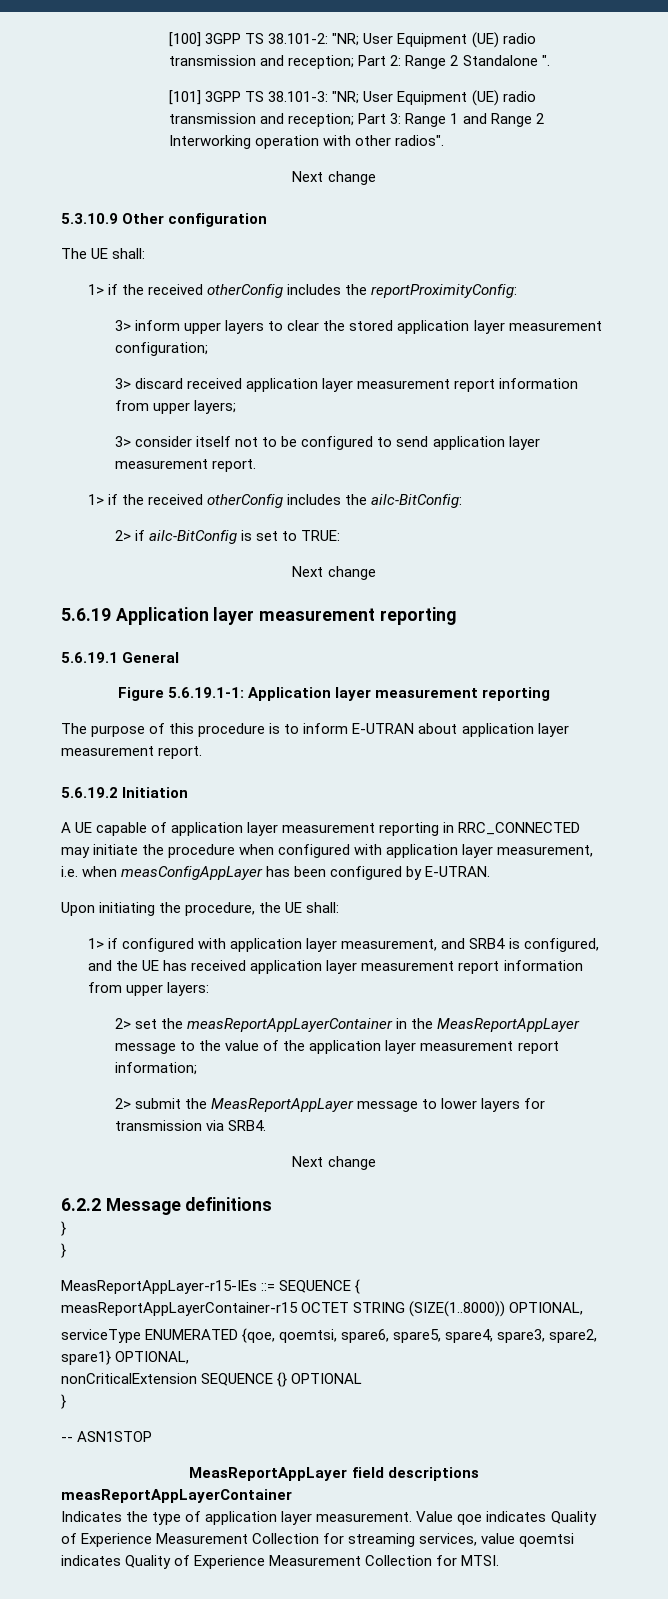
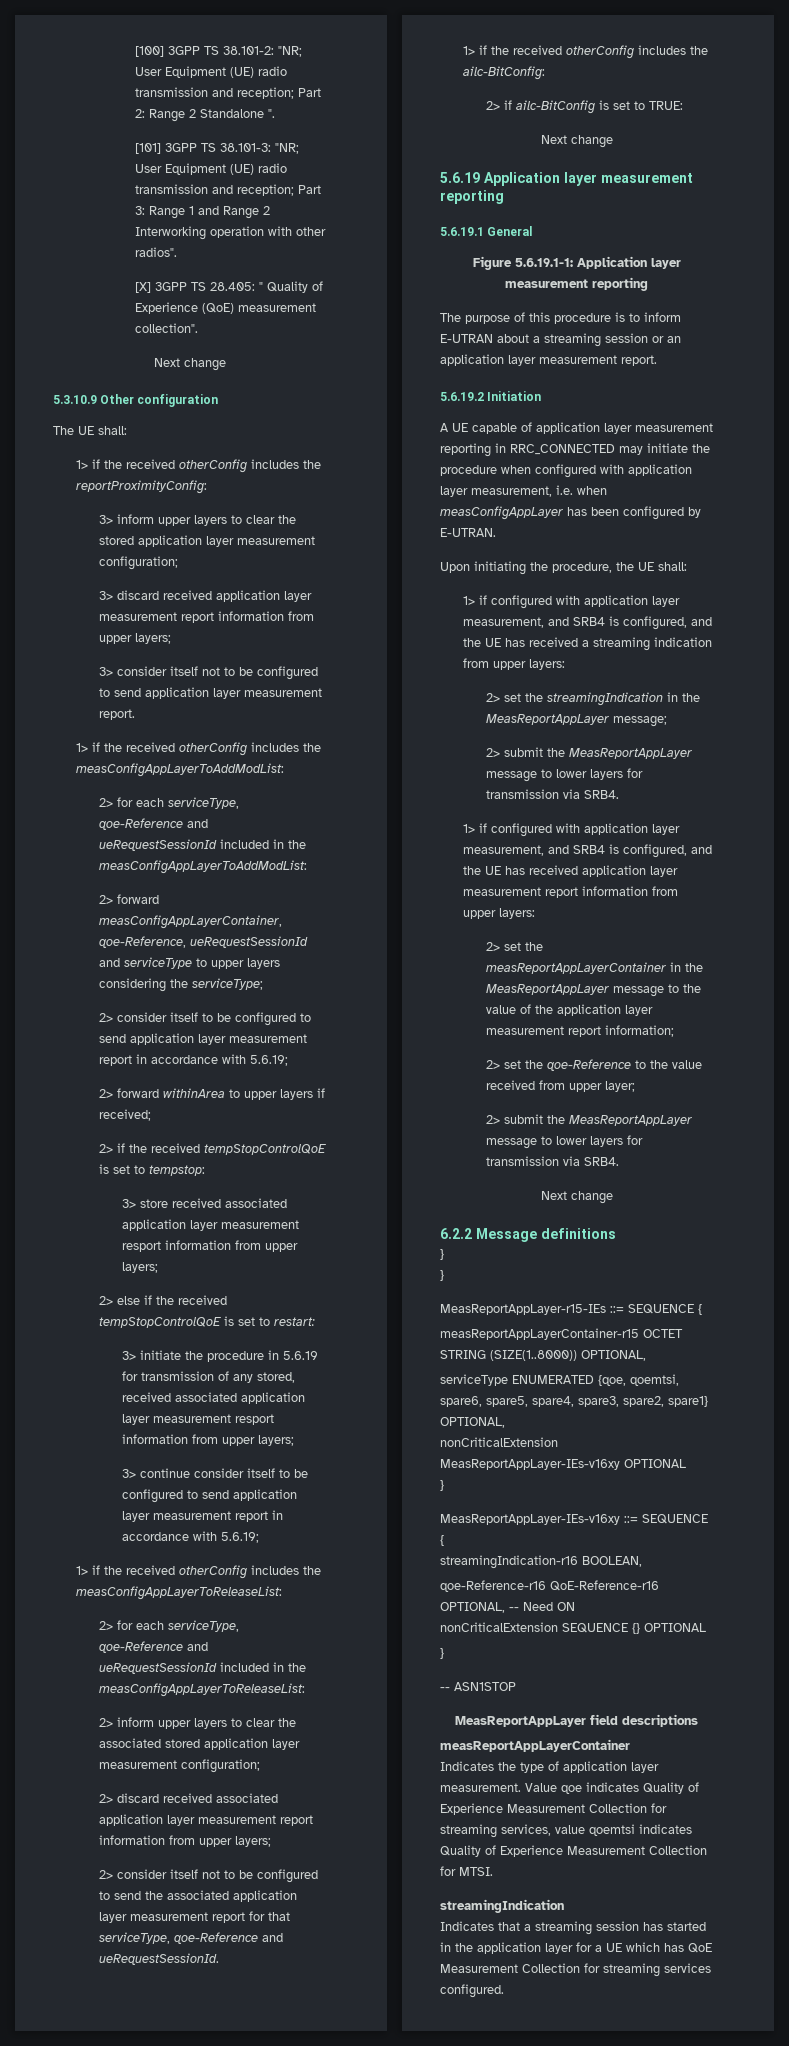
+ [X] 3GPP TS 28.405: " Quality of Experience (QoE) measurement collection".
+ 1> if the received otherConfig includes the measConfigAppLayerToAddModList:
+ 2> for each serviceType, qoe-Reference and ueRequestSessionId included in the measConfigAppLayerToAddModList:
+ 2> forward measConfigAppLayerContainer, qoe-Reference, ueRequestSessionId and serviceType to upper layers considering the serviceType;
+ 2> consider itself to be configured to send application layer measurement report in accordance with 5.6.19;
+ 2> forward withinArea to upper layers if received;
+ 2> if the received tempStopControlQoE is set to tempstop:
+ 3> store received associated application layer measurement resport information from upper layers;
+ 2> else if the received tempStopControlQoE is set to restart:
+ 3> initiate the procedure in 5.6.19 for transmission of any stored, received associated application layer measurement resport information from upper layers;
+ 3> continue consider itself to be configured to send application layer measurement report in accordance with 5.6.19;
+ 1> if the received otherConfig includes the measConfigAppLayerToReleaseList:
+ 2> for each serviceType, qoe-Reference and ueRequestSessionId included in the measConfigAppLayerToReleaseList:
+ 2> inform upper layers to clear the associated stored application layer measurement configuration;
+ 2> discard received associated application layer measurement report information from upper layers;
+ 2> consider itself not to be configured to send the associated application layer measurement report for that serviceType, qoe-Reference and ueRequestSessionId.
- The purpose of this procedure is to inform E-UTRAN about application layer measurement report.
+ The purpose of this procedure is to inform E-UTRAN about a streaming session or an application layer measurement report.
+ 1> if configured with application layer measurement, and SRB4 is configured, and the UE has received a streaming indication from upper layers:
+ 2> set the streamingIndication in the MeasReportAppLayer message;
+ 2> submit the MeasReportAppLayer message to lower layers for transmission via SRB4.
+ 2> set the qoe-Reference to the value received from upper layer;
+ nonCriticalExtension MeasReportAppLayer-IEs-v16xy OPTIONAL
+ }
+ MeasReportAppLayer-IEs-v16xy ::= SEQUENCE {
+ streamingIndication-r16 BOOLEAN,
+ qoe-Reference-r16 QoE-Reference-r16 OPTIONAL, -- Need ON
  Value qoe indicates Quality of Experience Measurement Collection for streaming services, value qoemtsi indicates Quality of Experience Measurement Collection for MTSI.
+ streamingIndication
+ Indicates that a streaming session has started in the application layer for a UE which has QoE Measurement Collection for streaming services configured.

